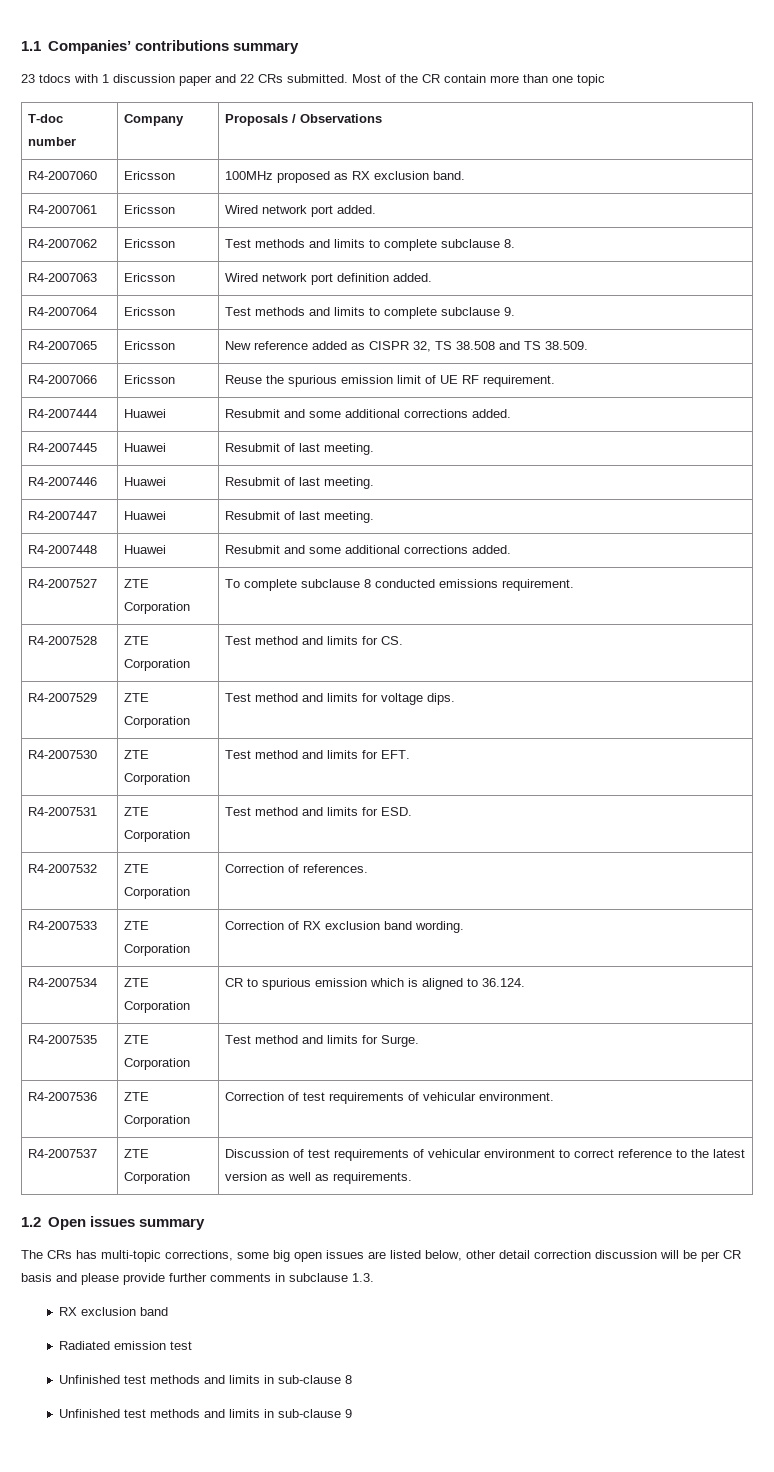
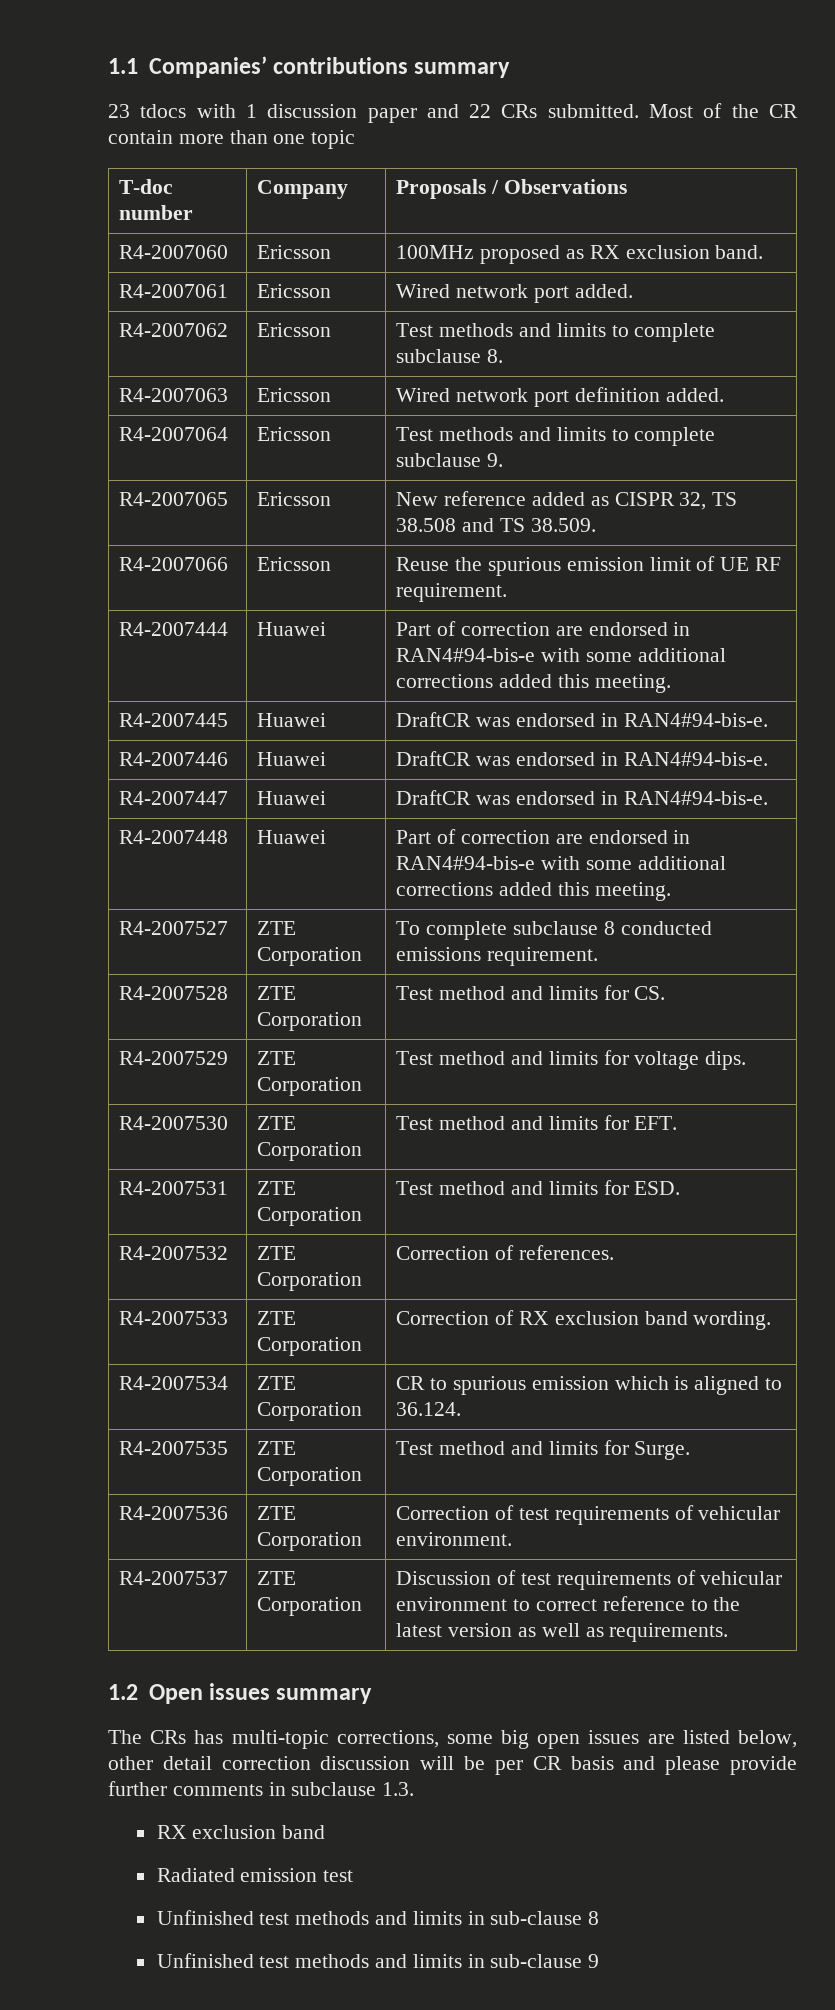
- R4-2007444 | Huawei | Resubmit and some additional corrections added.
- R4-2007445 | Huawei | Resubmit of last meeting.
- R4-2007446 | Huawei | Resubmit of last meeting.
- R4-2007447 | Huawei | Resubmit of last meeting.
- R4-2007448 | Huawei | Resubmit and some additional corrections added.
+ R4-2007444 | Huawei | Part of correction are endorsed in RAN4#94-bis-e with some additional corrections added this meeting.
+ R4-2007445 | Huawei | DraftCR was endorsed in RAN4#94-bis-e.
+ R4-2007446 | Huawei | DraftCR was endorsed in RAN4#94-bis-e.
+ R4-2007447 | Huawei | DraftCR was endorsed in RAN4#94-bis-e.
+ R4-2007448 | Huawei | Part of correction are endorsed in RAN4#94-bis-e with some additional corrections added this meeting.

